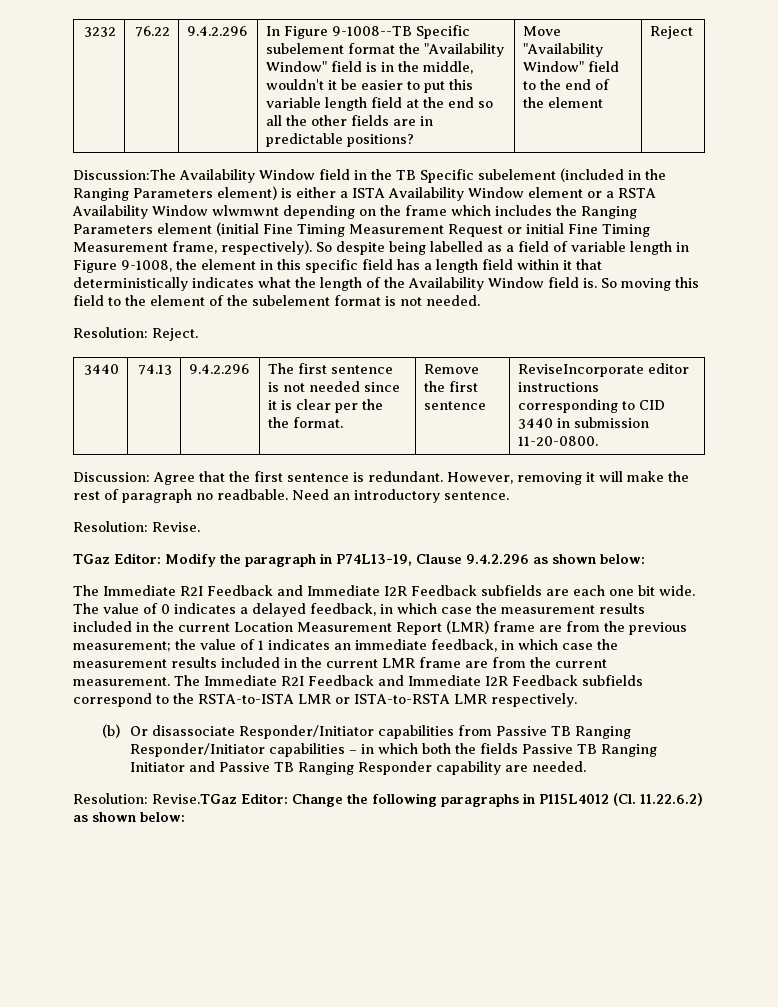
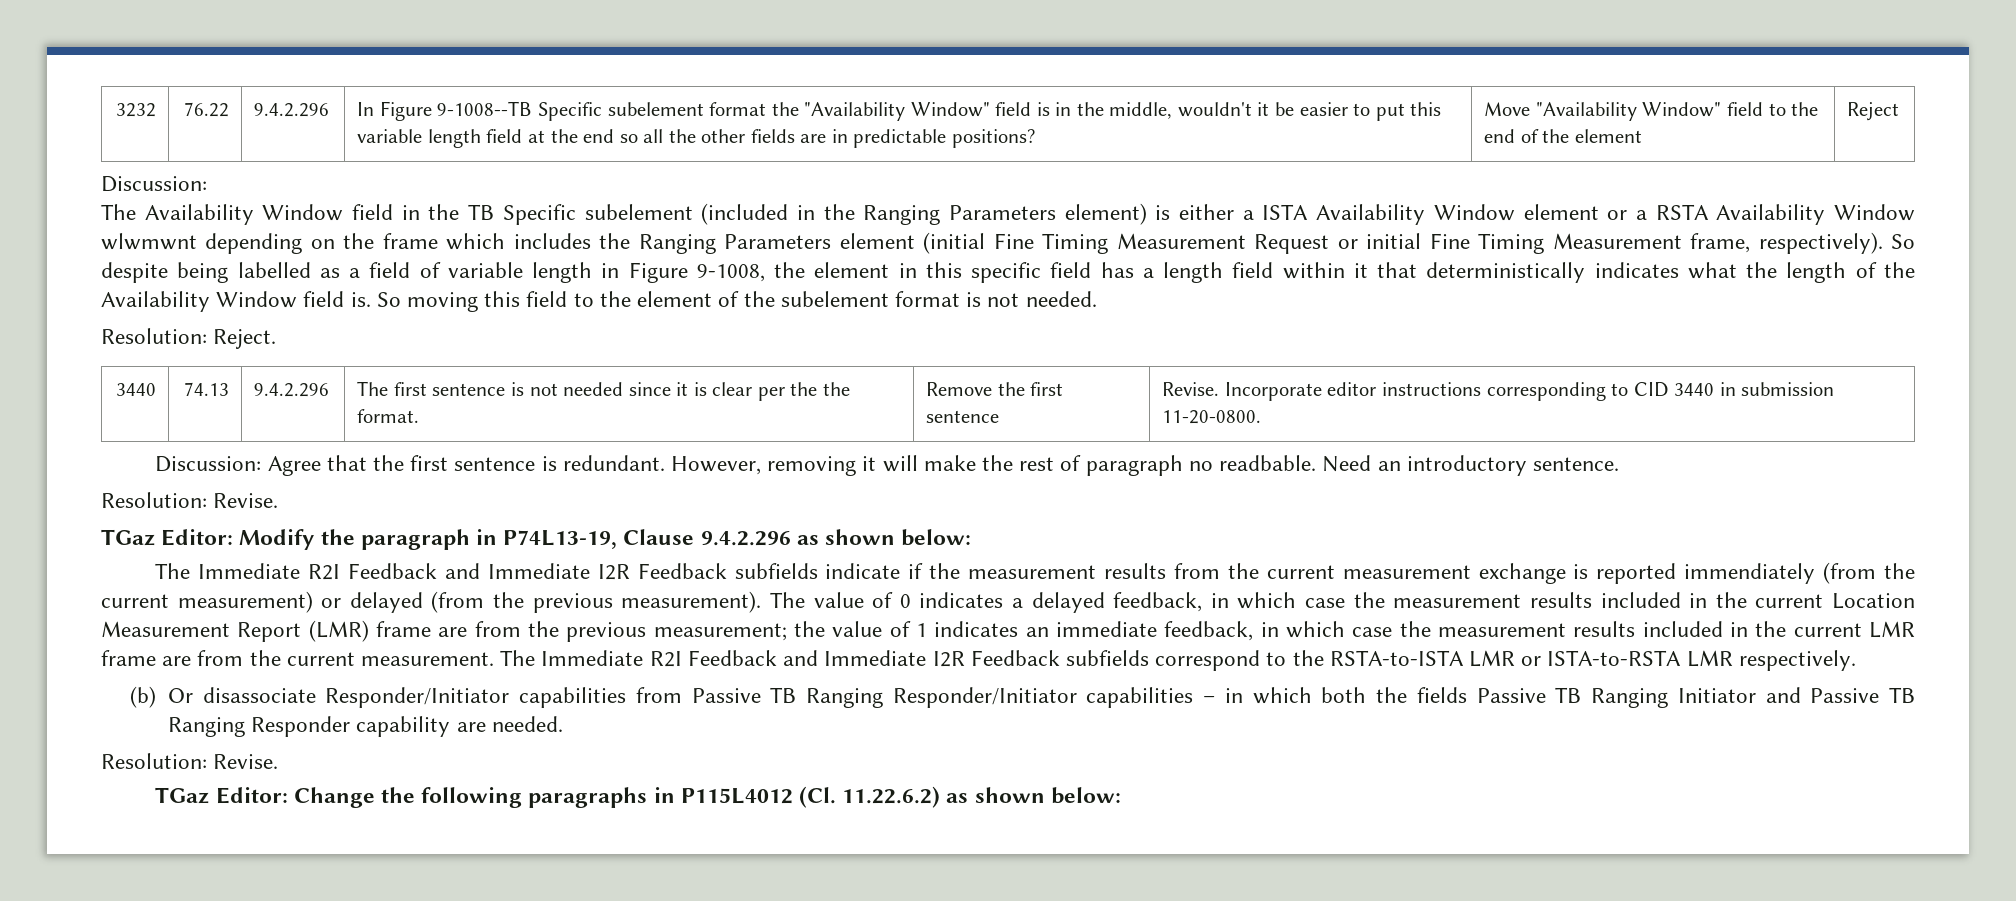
  Reject
- Discussion:The Availability Window field in the TB Specific subelement (included in the Ranging Parameters element) is either a ISTA Availability Window element or a RSTA Availability Window wlwmwnt depending on the frame which includes the Ranging Parameters element (initial Fine Timing Measurement Request or initial Fine Timing Measurement frame, respectively).
+ Discussion:
+ The Availability Window field in the TB Specific subelement (included in the Ranging Parameters element) is either a ISTA Availability Window element or a RSTA Availability Window wlwmwnt depending on the frame which includes the Ranging Parameters element (initial Fine Timing Measurement Request or initial Fine Timing Measurement frame, respectively).
- 3440 | 74.13 | 9.4.2.296 | The first sentence is not needed since it is clear per the the format. | Remove the first sentence | ReviseIncorporate editor instructions corresponding to CID 3440 in submission 11-20-0800.
+ 3440 | 74.13 | 9.4.2.296 | The first sentence is not needed since it is clear per the the format. | Remove the first sentence | Revise. Incorporate editor instructions corresponding to CID 3440 in submission 11-20-0800.
- The Immediate R2I Feedback and Immediate I2R Feedback subfields are each one bit wide.
+ The Immediate R2I Feedback and Immediate I2R Feedback subfields indicate if the measurement results from the current measurement exchange is reported immendiately (from the current measurement) or delayed (from the previous measurement).
  (b) Or disassociate Responder/Initiator capabilities from Passive TB Ranging Responder/Initiator capabilities – in which both the fields Passive TB Ranging Initiator and Passive TB Ranging Responder capability are needed.
- Resolution: Revise.TGaz Editor: Change the following paragraphs in P115L4012 (Cl. 11.22.6.2) as shown below:
+ Resolution: Revise.
+ TGaz Editor: Change the following paragraphs in P115L4012 (Cl. 11.22.6.2) as shown below:

